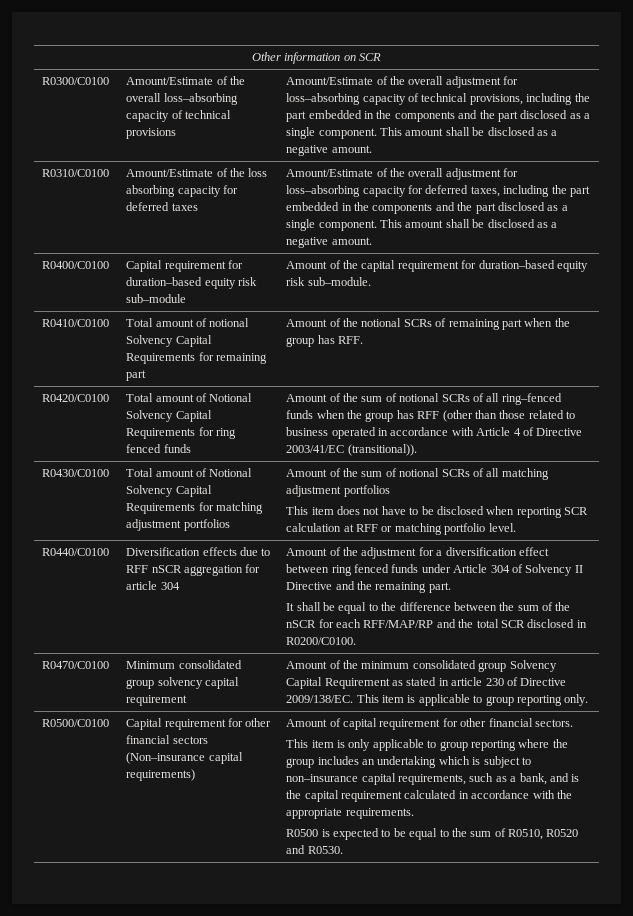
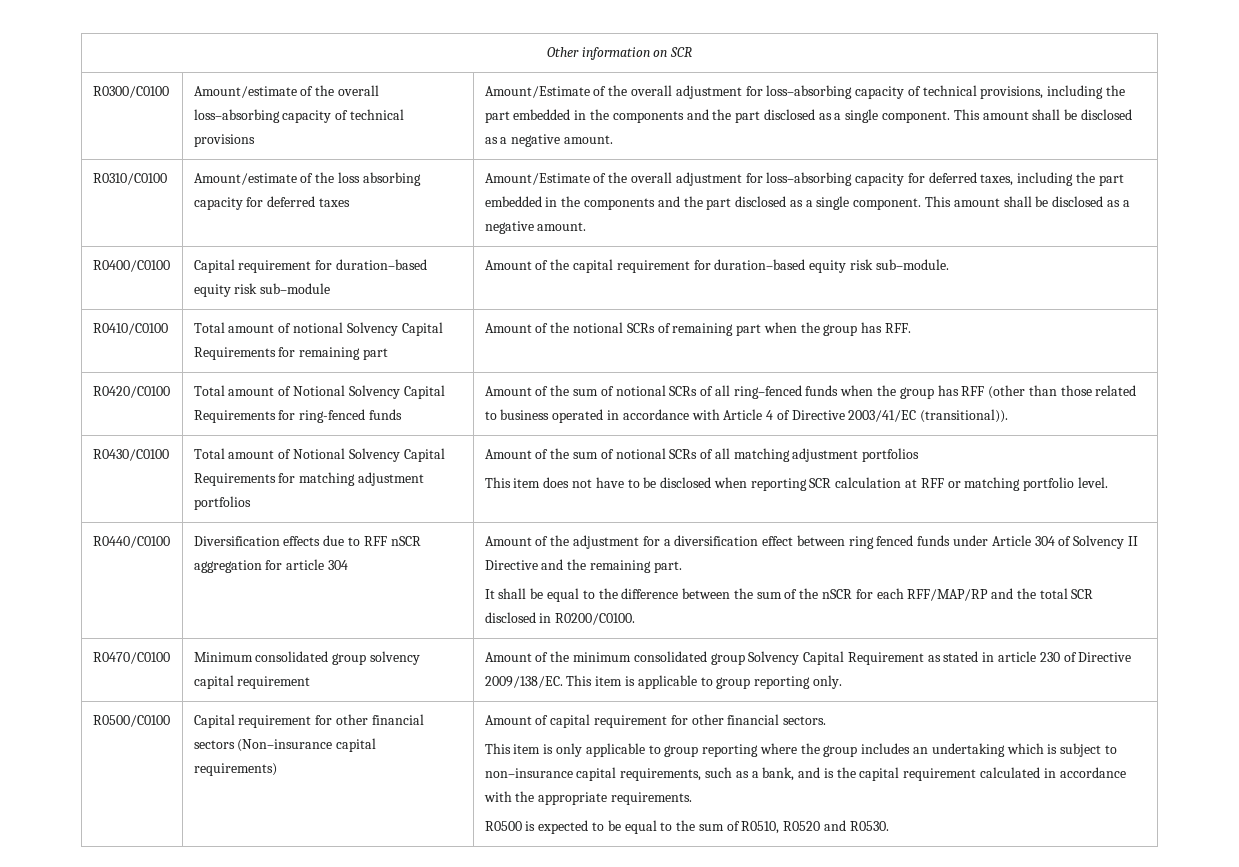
- Amount/Estimate of the overall loss–absorbing capacity of technical provisions
+ Amount/estimate of the overall loss–absorbing capacity of technical provisions
- Amount/Estimate of the loss absorbing capacity for deferred taxes
+ Amount/estimate of the loss absorbing capacity for deferred taxes
- Total amount of Notional Solvency Capital Requirements for ring fenced funds
+ Total amount of Notional Solvency Capital Requirements for ring-fenced funds

